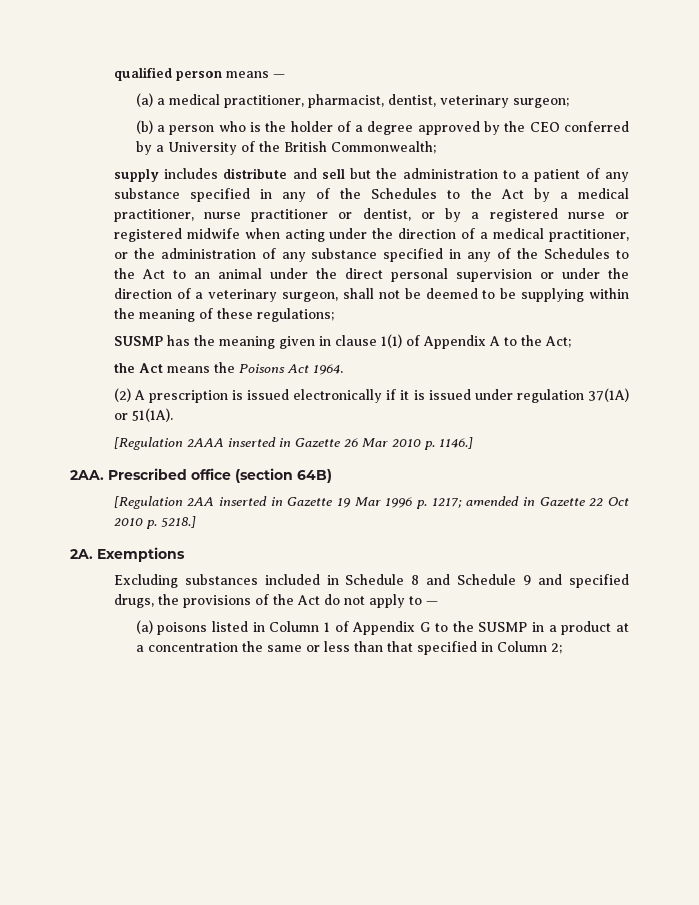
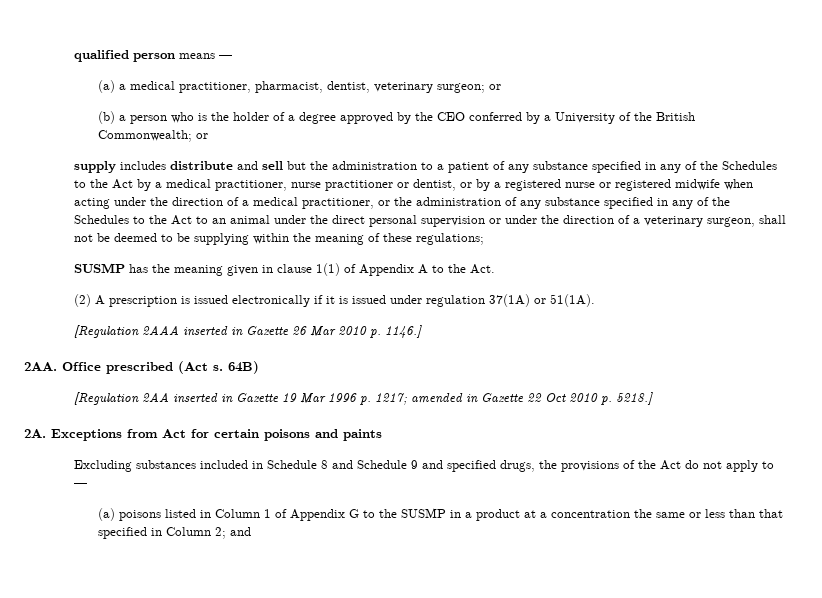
- (a) a medical practitioner, pharmacist, dentist, veterinary surgeon;
+ (a) a medical practitioner, pharmacist, dentist, veterinary surgeon; or
- (b) a person who is the holder of a degree approved by the CEO conferred by a University of the British Commonwealth;
+ (b) a person who is the holder of a degree approved by the CEO conferred by a University of the British Commonwealth; or
- SUSMP has the meaning given in clause 1(1) of Appendix A to the Act;
- the Act means the Poisons Act 1964.
+ SUSMP has the meaning given in clause 1(1) of Appendix A to the Act.
- Prescribed office (section 64B)
+ Office prescribed (Act s. 64B)
- Exemptions
+ Exceptions from Act for certain poisons and paints
- (a) poisons listed in Column 1 of Appendix G to the SUSMP in a product at a concentration the same or less than that specified in Column 2;
+ (a) poisons listed in Column 1 of Appendix G to the SUSMP in a product at a concentration the same or less than that specified in Column 2; and

